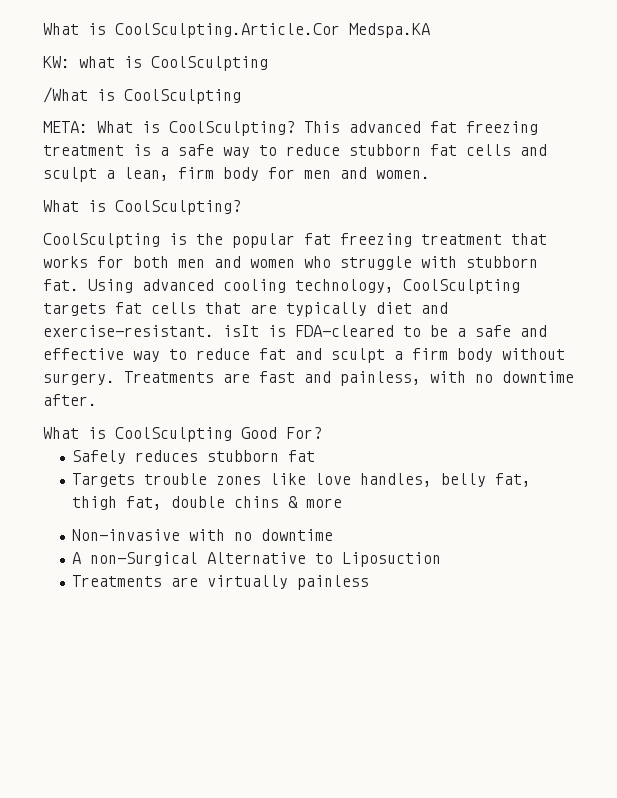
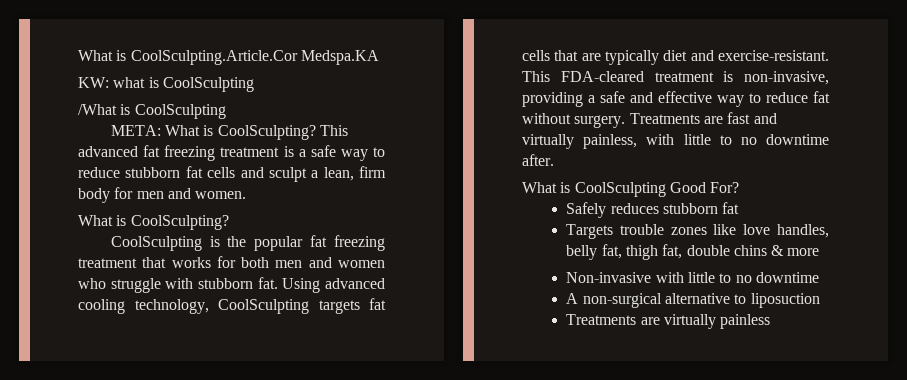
- Using advanced cooling technology, CoolSculpting targets fat cells that are typically diet and exercise-resistant. isIt is FDA-cleared to be a safe and effective way to reduce fat and sculpt a firm body without surgery.
+ Using advanced cooling technology, CoolSculpting targets fat cells that are typically diet and exercise-resistant. This FDA-cleared treatment is non-invasive, providing a safe and effective way to reduce fat without surgery.
- Treatments are fast and painless, with no downtime after.
+ Treatments are fast and virtually painless, with little to no downtime after.
- Non-invasive with no downtime
+ Non-invasive with little to no downtime
- A non-Surgical Alternative to Liposuction
+ A non-surgical alternative to liposuction

